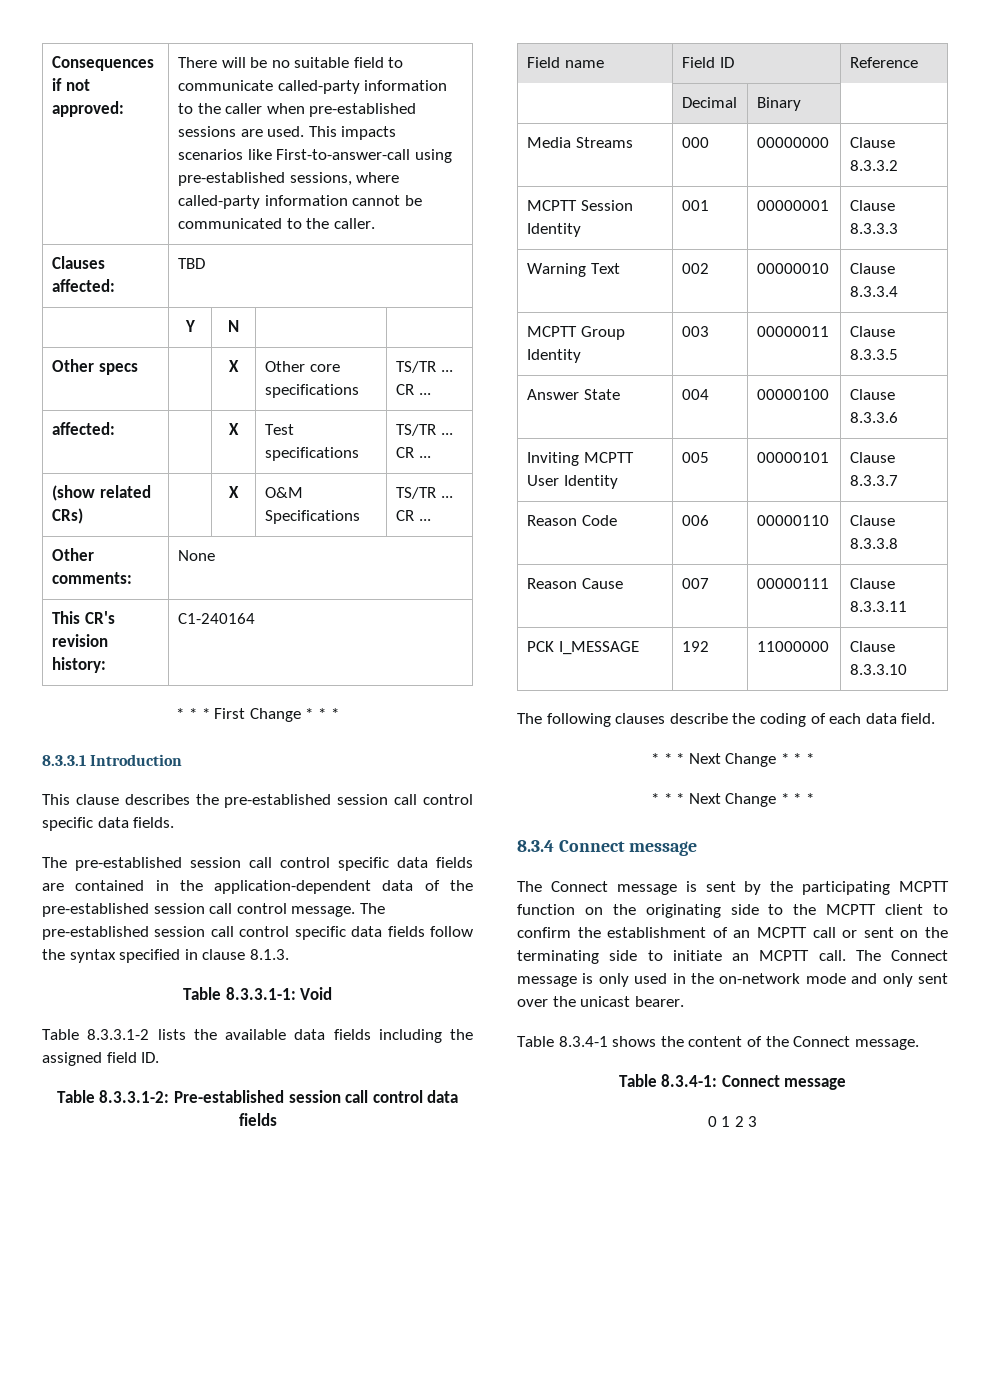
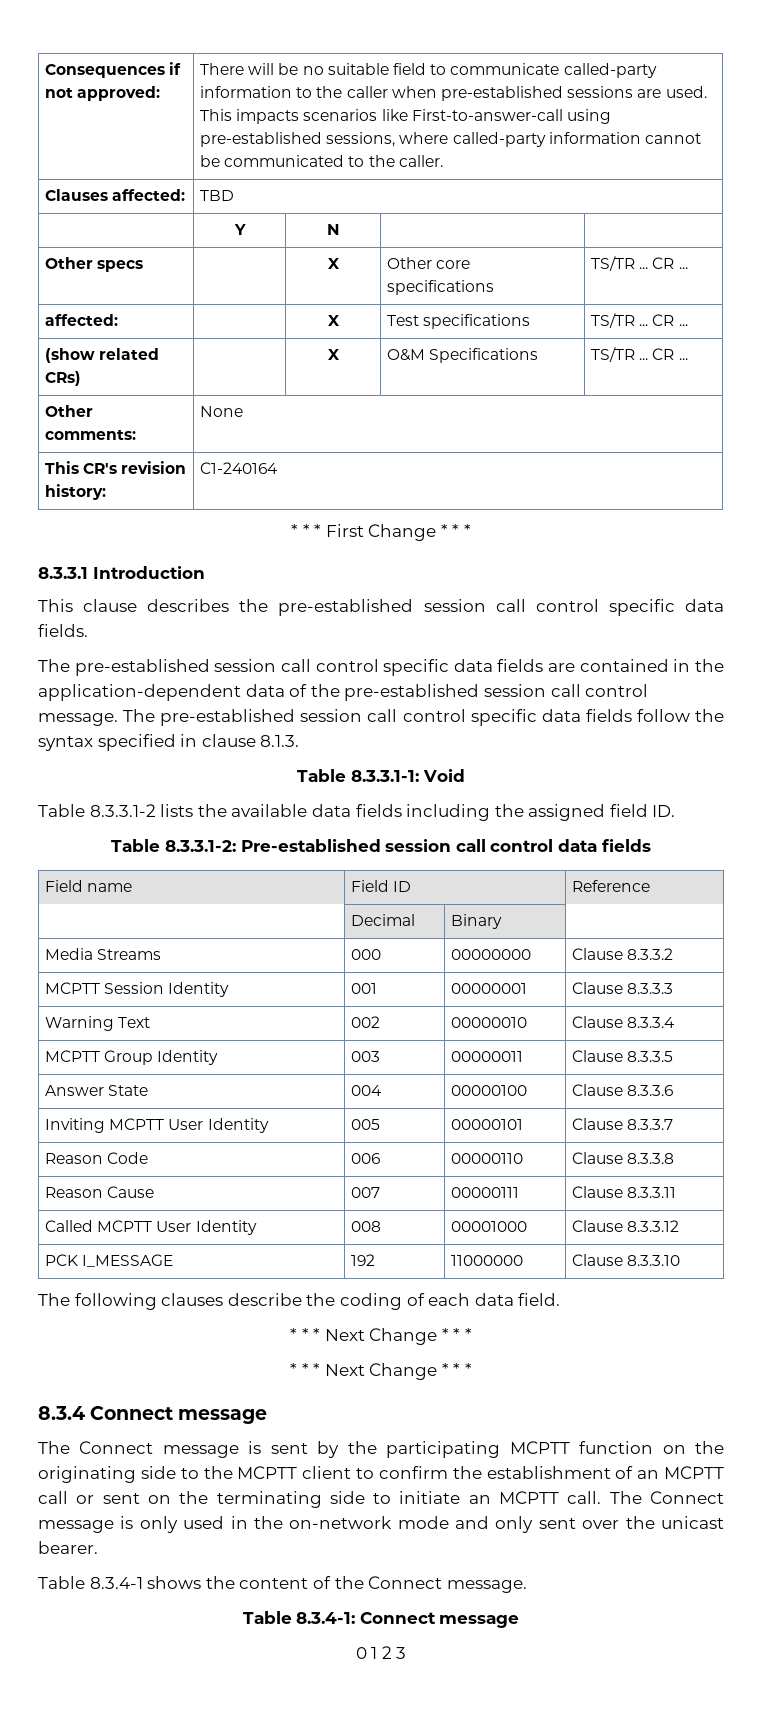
+ Called MCPTT User Identity | 008 | 00001000 | Clause 8.3.3.12

